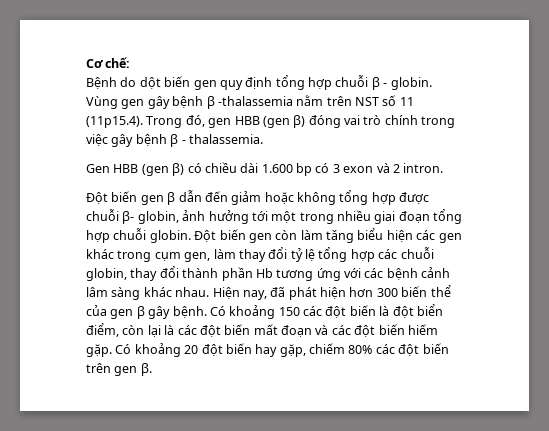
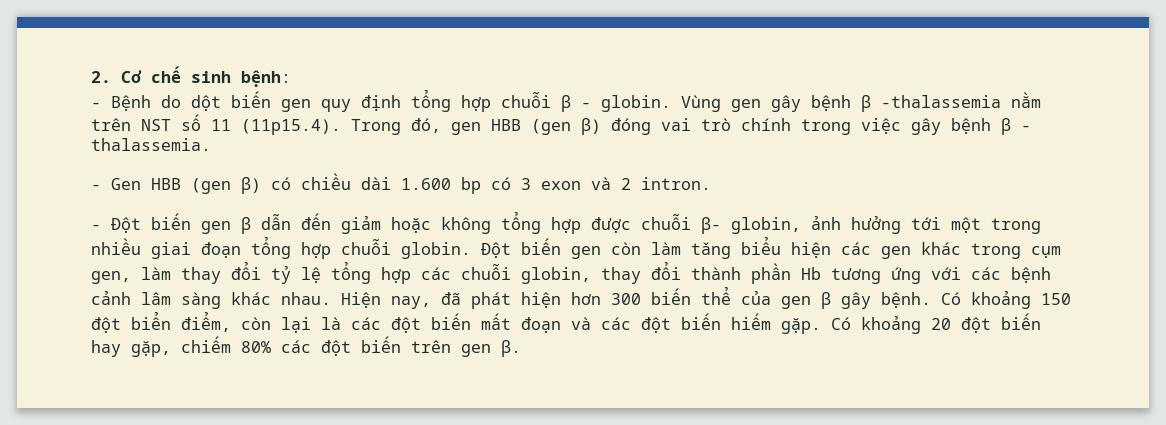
- Cơ chế:
- Bệnh do dột biến gen quy định tổng hợp chuỗi β - globin.
+ 2. Cơ chế sinh bệnh:
+ - Bệnh do dột biến gen quy định tổng hợp chuỗi β - globin.
- Gen HBB (gen β) có chiều dài 1.600 bp có 3 exon và 2 intron.
+ - Gen HBB (gen β) có chiều dài 1.600 bp có 3 exon và 2 intron.
- Đột biến gen β dẫn đến giảm hoặc không tổng hợp được chuỗi β- globin, ảnh hưởng tới một trong nhiều giai đoạn tổng hợp chuỗi globin.
+ - Đột biến gen β dẫn đến giảm hoặc không tổng hợp được chuỗi β- globin, ảnh hưởng tới một trong nhiều giai đoạn tổng hợp chuỗi globin.
- Có khoảng 150 các đột biến là đột biển điểm, còn lại là các đột biến mất đoạn và các đột biến hiếm gặp.
+ Có khoảng 150 đột biển điểm, còn lại là các đột biến mất đoạn và các đột biến hiếm gặp.

